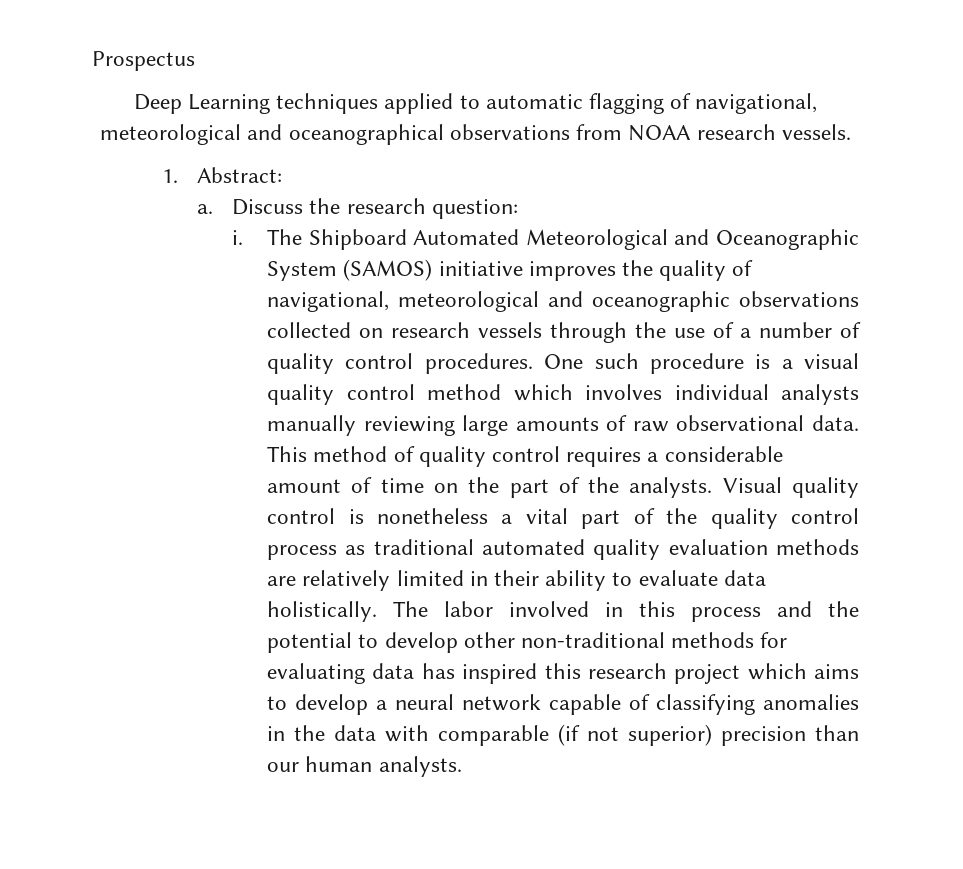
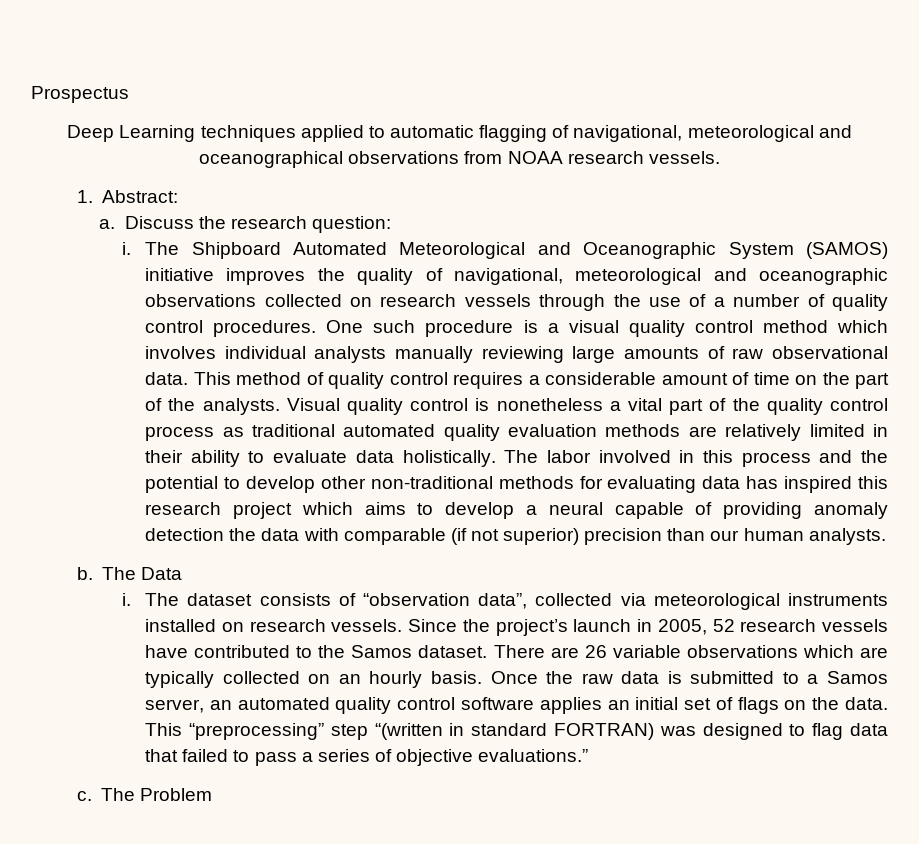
- The labor involved in this process and the potential to develop other non-traditional methods for evaluating data has inspired this research project which aims to develop a neural network capable of classifying anomalies in the data with comparable (if not superior) precision than our human analysts.
+ The labor involved in this process and the potential to develop other non-traditional methods for evaluating data has inspired this research project which aims to develop a neural capable of providing anomaly detection the data with comparable (if not superior) precision than our human analysts.
+ b. The Data
+ i. The dataset consists of “observation data”, collected via meteorological instruments installed on research vessels. Since the project’s launch in 2005, 52 research vessels have contributed to the Samos dataset. There are 26 variable observations which are typically collected on an hourly basis. Once the raw data is submitted to a Samos server, an automated quality control software applies an initial set of flags on the data. This “preprocessing” step “(written in standard FORTRAN) was designed to flag data that failed to pass a series of objective evaluations.”
+ c. The Problem

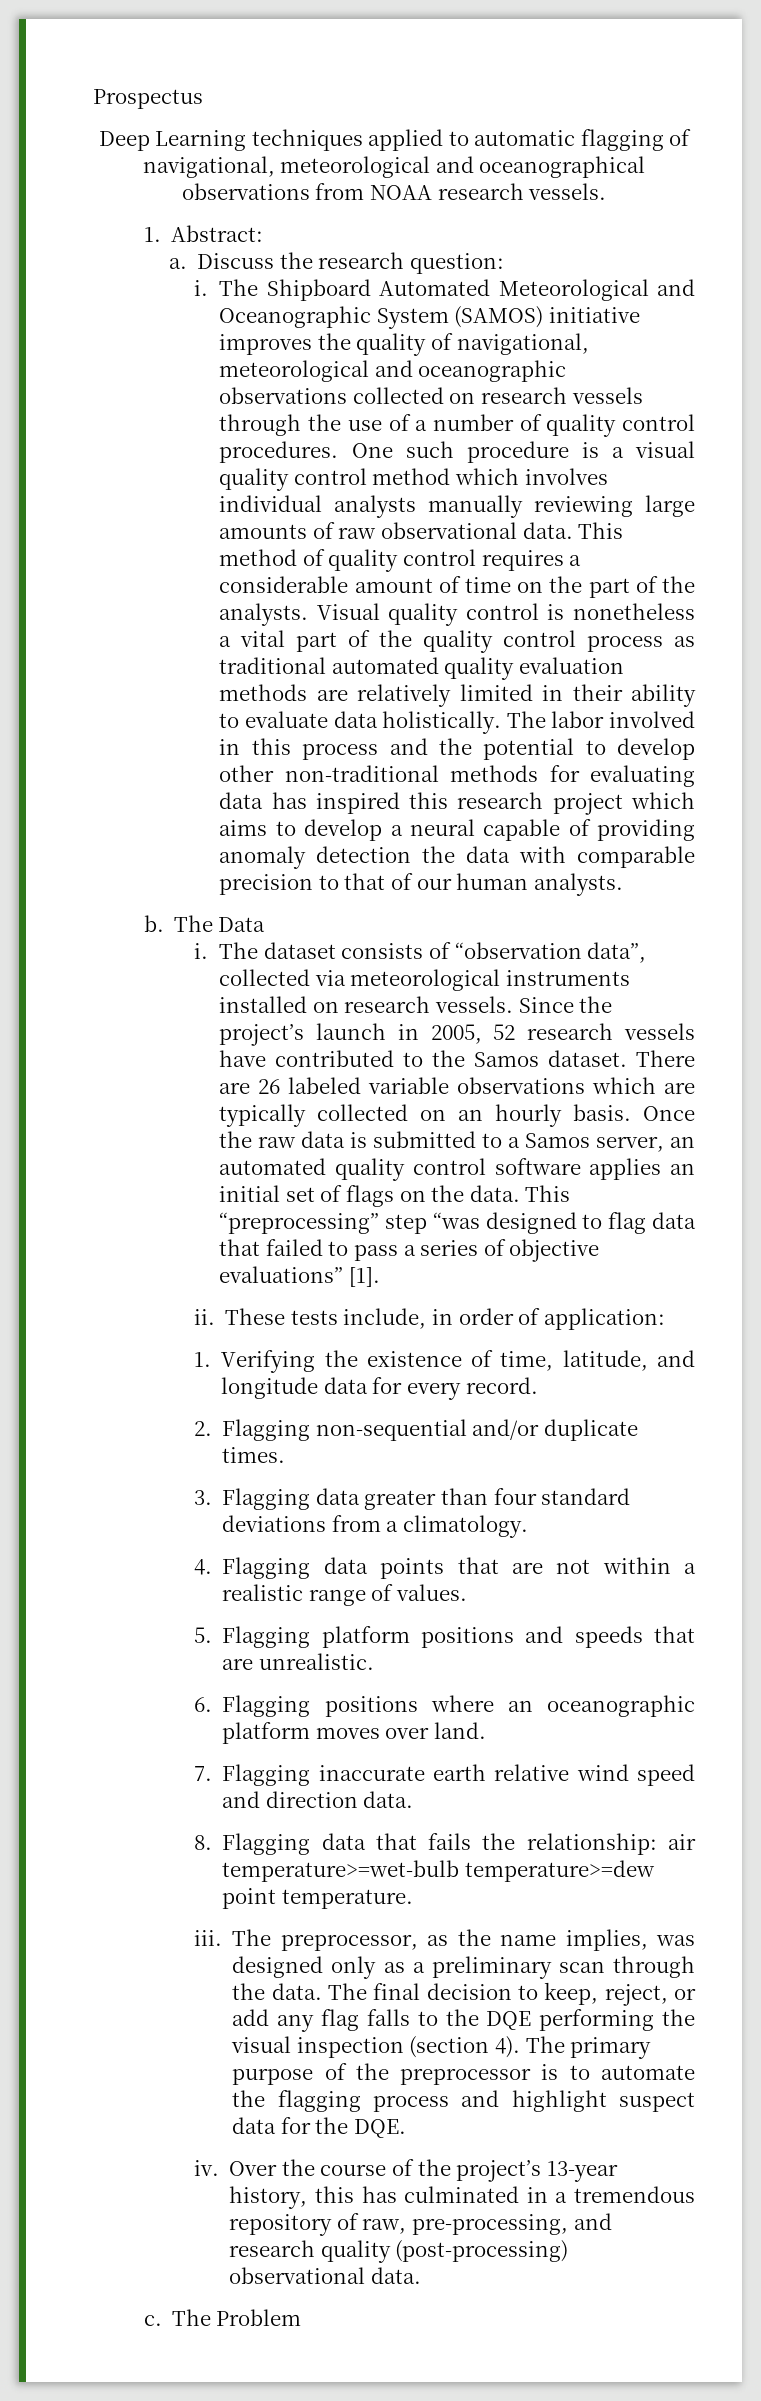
- The labor involved in this process and the potential to develop other non-traditional methods for evaluating data has inspired this research project which aims to develop a neural capable of providing anomaly detection the data with comparable (if not superior) precision than our human analysts.
+ The labor involved in this process and the potential to develop other non-traditional methods for evaluating data has inspired this research project which aims to develop a neural capable of providing anomaly detection the data with comparable precision to that of our human analysts.
- There are 26 variable observations which are typically collected on an hourly basis.
+ There are 26 labeled variable observations which are typically collected on an hourly basis.
- This “preprocessing” step “(written in standard FORTRAN) was designed to flag data that failed to pass a series of objective evaluations.”
+ This “preprocessing” step “was designed to flag data that failed to pass a series of objective evaluations” [1].
+ ii. These tests include, in order of application:
+ 1. Verifying the existence of time, latitude, and longitude data for every record.
+ 2. Flagging non-sequential and/or duplicate times.
+ 3. Flagging data greater than four standard deviations from a climatology.
+ 4. Flagging data points that are not within a realistic range of values.
+ 5. Flagging platform positions and speeds that are unrealistic.
+ 6. Flagging positions where an oceanographic platform moves over land.
+ 7. Flagging inaccurate earth relative wind speed and direction data.
+ 8. Flagging data that fails the relationship: air temperature>=wet-bulb temperature>=dew point temperature.
+ iii. The preprocessor, as the name implies, was designed only as a preliminary scan through the data. The final decision to keep, reject, or add any flag falls to the DQE performing the visual inspection (section 4). The primary purpose of the preprocessor is to automate the flagging process and highlight suspect data for the DQE.
+ iv. Over the course of the project’s 13-year history, this has culminated in a tremendous repository of raw, pre-processing, and research quality (post-processing) observational data.

